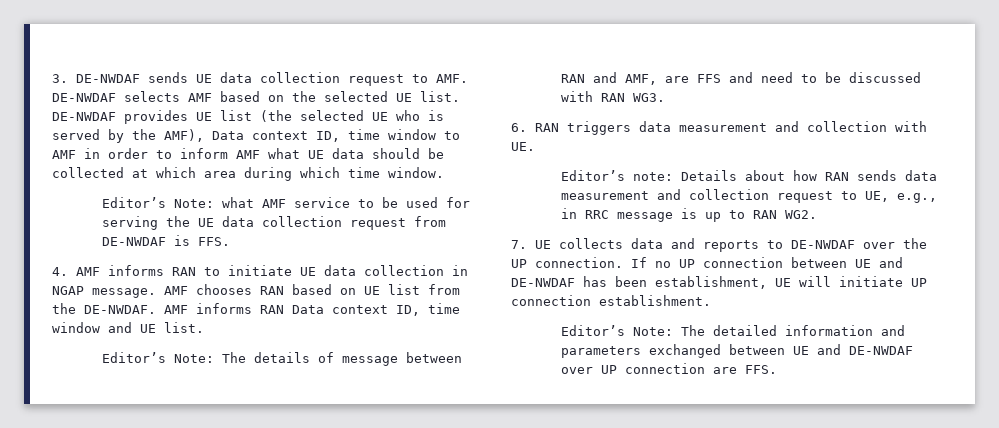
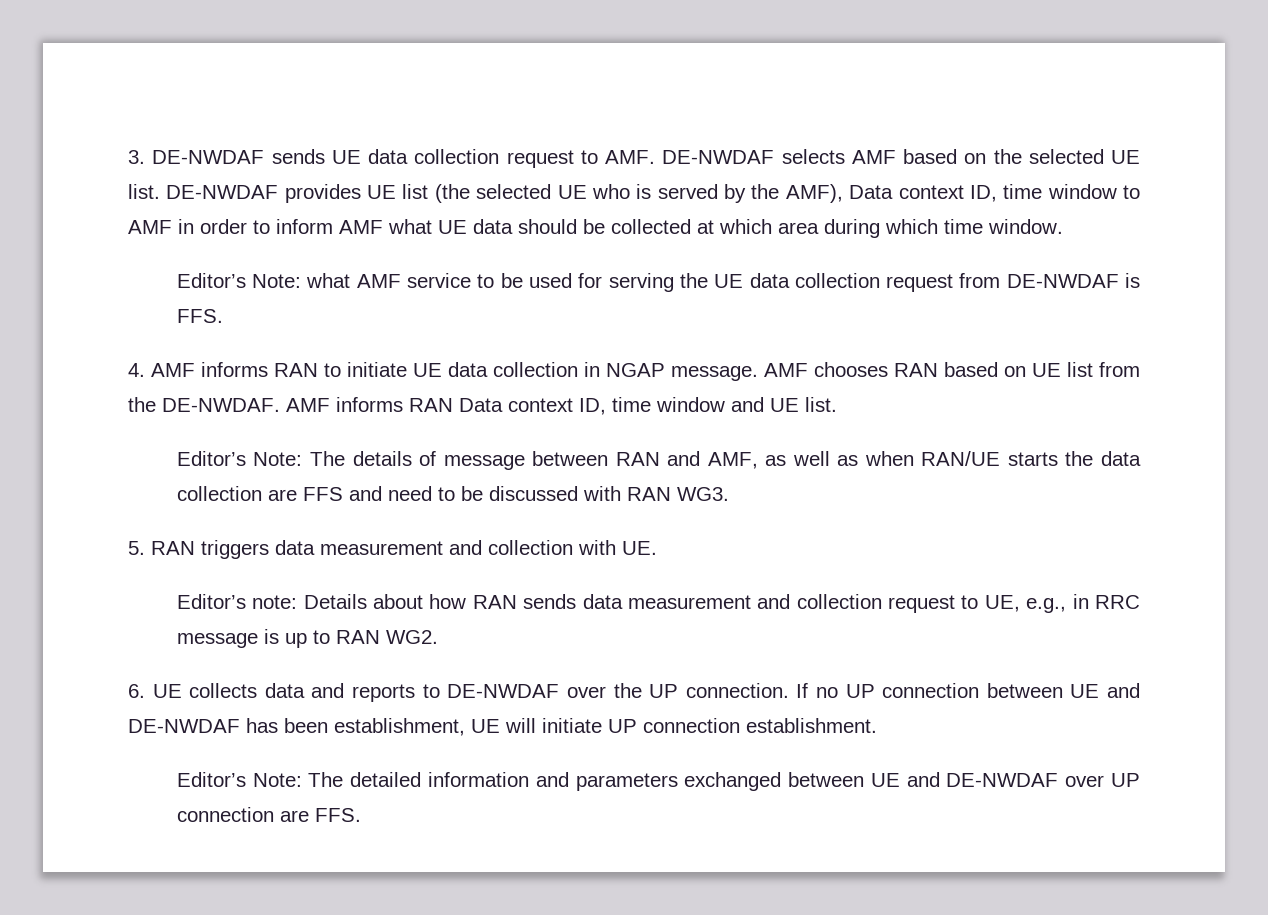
- Editor’s Note: The details of message between RAN and AMF, are FFS and need to be discussed with RAN WG3.
+ Editor’s Note: The details of message between RAN and AMF, as well as when RAN/UE starts the data collection are FFS and need to be discussed with RAN WG3.
- 6. RAN triggers data measurement and collection with UE.
+ 5. RAN triggers data measurement and collection with UE.
- 7. UE collects data and reports to DE-NWDAF over the UP connection.
+ 6. UE collects data and reports to DE-NWDAF over the UP connection.

